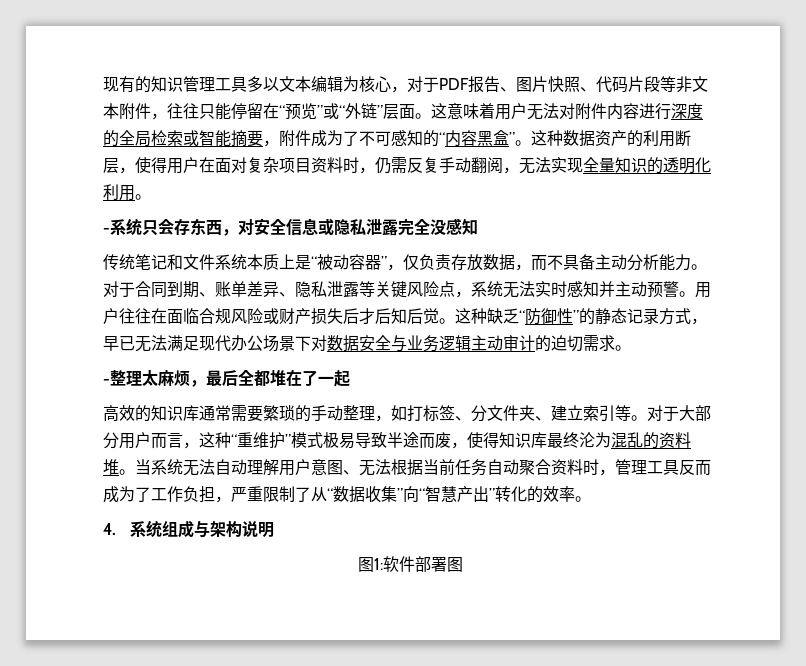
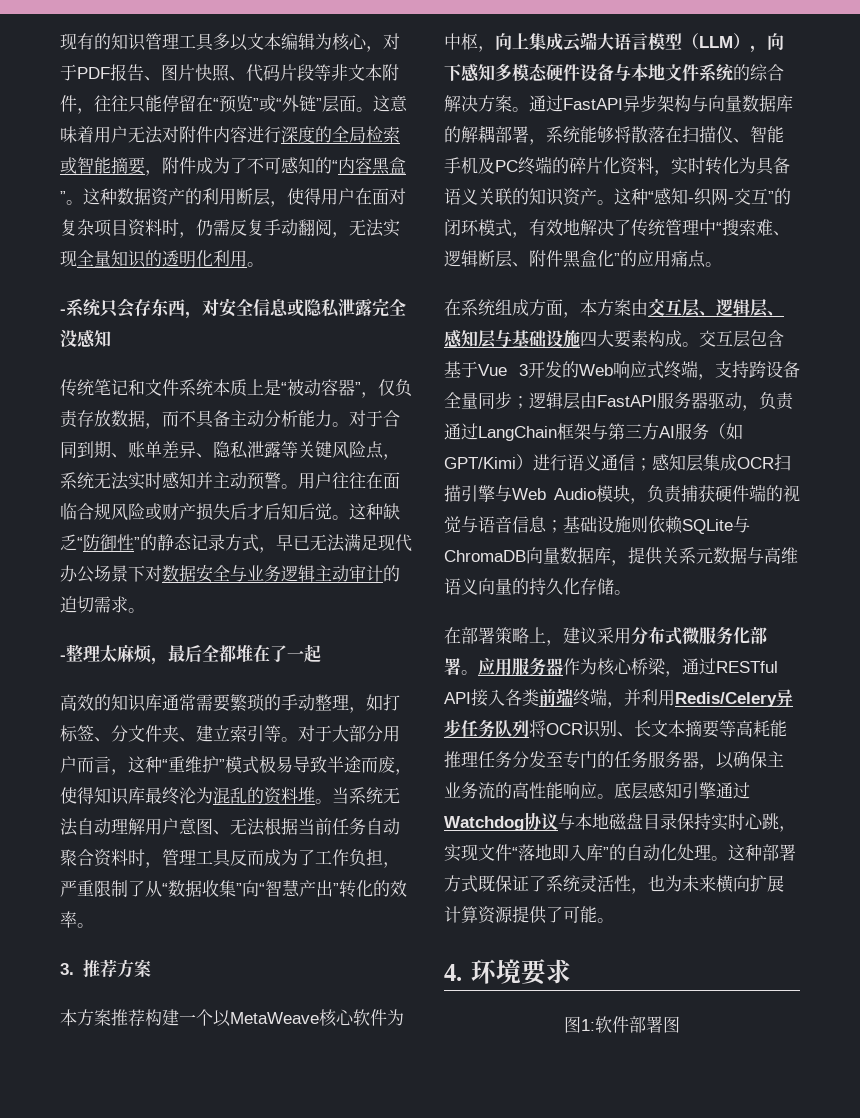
- 4.系统组成与架构说明
+ 3.推荐方案
+ 本方案推荐构建一个以MetaWeave核心软件为中枢，向上集成云端大语言模型（LLM），向下感知多模态硬件设备与本地文件系统的综合解决方案。通过FastAPI异步架构与向量数据库的解耦部署，系统能够将散落在扫描仪、智能手机及PC终端的碎片化资料，实时转化为具备语义关联的知识资产。这种“感知-织网-交互”的闭环模式，有效地解决了传统管理中“搜索难、逻辑断层、附件黑盒化”的应用痛点。
+ 在系统组成方面，本方案由交互层、逻辑层、感知层与基础设施四大要素构成。交互层包含基于Vue 3开发的Web响应式终端，支持跨设备全量同步；逻辑层由FastAPI服务器驱动，负责通过LangChain框架与第三方AI服务（如GPT/Kimi）进行语义通信；感知层集成OCR扫描引擎与Web Audio模块，负责捕获硬件端的视觉与语音信息；基础设施则依赖SQLite与ChromaDB向量数据库，提供关系元数据与高维语义向量的持久化存储。
+ 在部署策略上，建议采用分布式微服务化部署。应用服务器作为核心桥梁，通过RESTful API接入各类前端终端，并利用Redis/Celery异步任务队列将OCR识别、长文本摘要等高耗能推理任务分发至专门的任务服务器，以确保主业务流的高性能响应。底层感知引擎通过Watchdog协议与本地磁盘目录保持实时心跳，实现文件“落地即入库”的自动化处理。这种部署方式既保证了系统灵活性，也为未来横向扩展计算资源提供了可能。
+ 4.环境要求

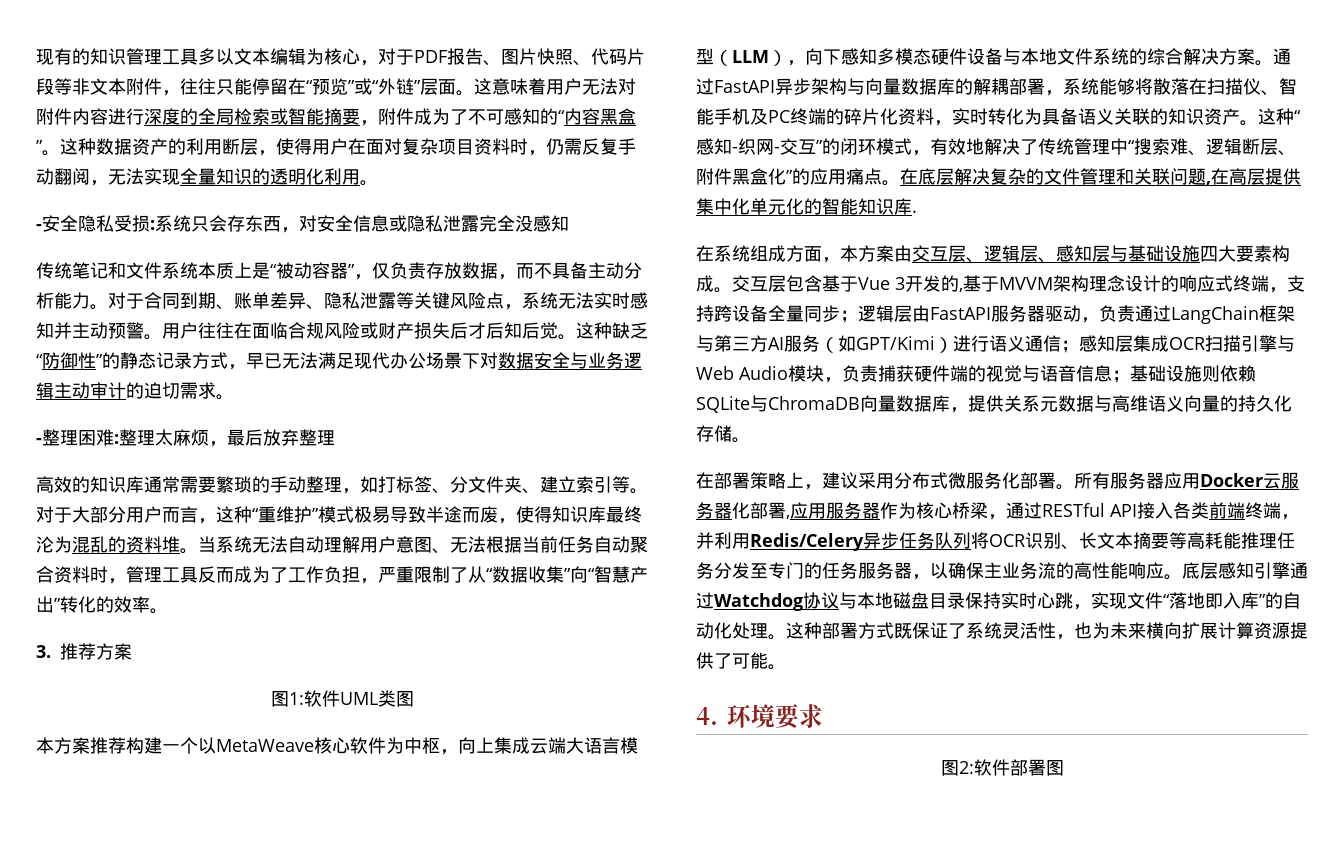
- -系统只会存东西，对安全信息或隐私泄露完全没感知
+ -安全隐私受损:系统只会存东西，对安全信息或隐私泄露完全没感知
- -整理太麻烦，最后全都堆在了一起
+ -整理困难:整理太麻烦，最后放弃整理
+ 图1:软件UML类图
+ 在底层解决复杂的文件管理和关联问题,在高层提供集中化单元化的智能知识库.
- 交互层包含基于Vue 3开发的Web响应式终端，支持跨设备全量同步；
+ 交互层包含基于Vue 3开发的,基于MVVM架构理念设计的响应式终端，支持跨设备全量同步；
- 应用服务器作为核心桥梁，通过RESTful API接入各类前端终端，并利用Redis/Celery异步任务队列将OCR识别、长文本摘要等高耗能推理任务分发至专门的任务服务器，以确保主业务流的高性能响应。
+ 所有服务器应用Docker云服务器化部署,应用服务器作为核心桥梁，通过RESTful API接入各类前端终端，并利用Redis/Celery异步任务队列将OCR识别、长文本摘要等高耗能推理任务分发至专门的任务服务器，以确保主业务流的高性能响应。
- 图1:软件部署图
+ 图2:软件部署图

